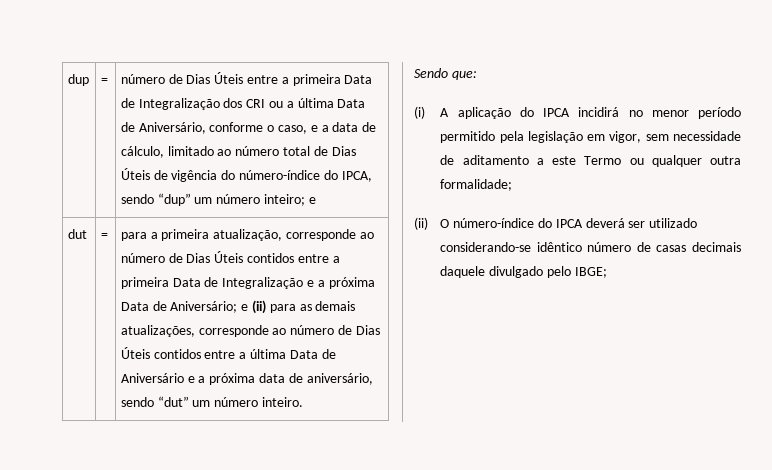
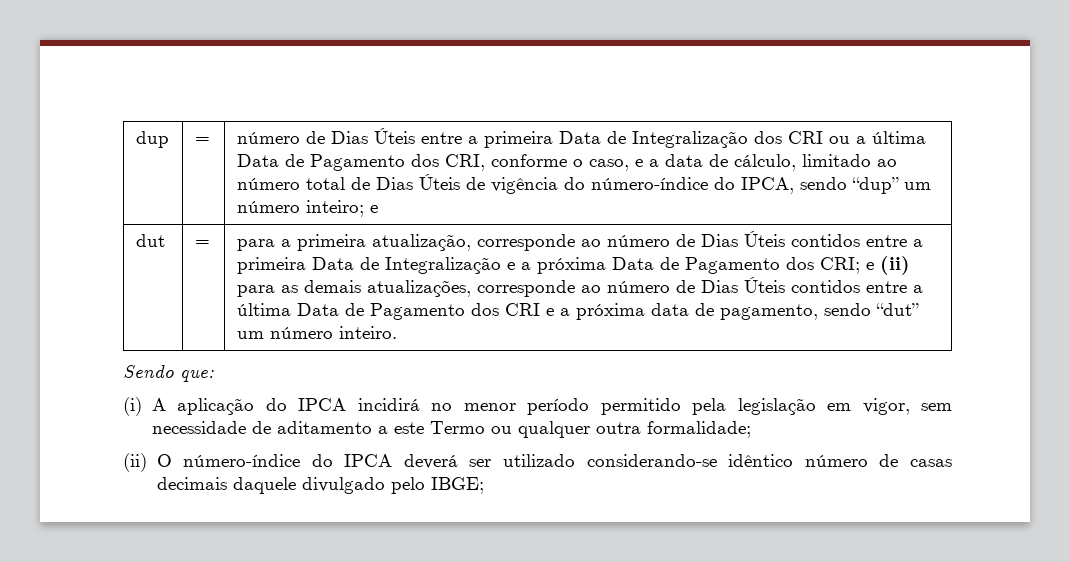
- número de Dias Úteis entre a primeira Data de Integralização dos CRI ou a última Data de Aniversário, conforme o caso, e a data de cálculo, limitado ao número total de Dias Úteis de vigência do número-índice do IPCA, sendo “dup” um número inteiro; e
+ número de Dias Úteis entre a primeira Data de Integralização dos CRI ou a última Data de Pagamento dos CRI, conforme o caso, e a data de cálculo, limitado ao número total de Dias Úteis de vigência do número-índice do IPCA, sendo “dup” um número inteiro; e
- para a primeira atualização, corresponde ao número de Dias Úteis contidos entre a primeira Data de Integralização e a próxima Data de Aniversário; e (ii) para as demais atualizações, corresponde ao número de Dias Úteis contidos entre a última Data de Aniversário e a próxima data de aniversário, sendo “dut” um número inteiro.
+ para a primeira atualização, corresponde ao número de Dias Úteis contidos entre a primeira Data de Integralização e a próxima Data de Pagamento dos CRI; e (ii) para as demais atualizações, corresponde ao número de Dias Úteis contidos entre a última Data de Pagamento dos CRI e a próxima data de pagamento, sendo “dut” um número inteiro.

